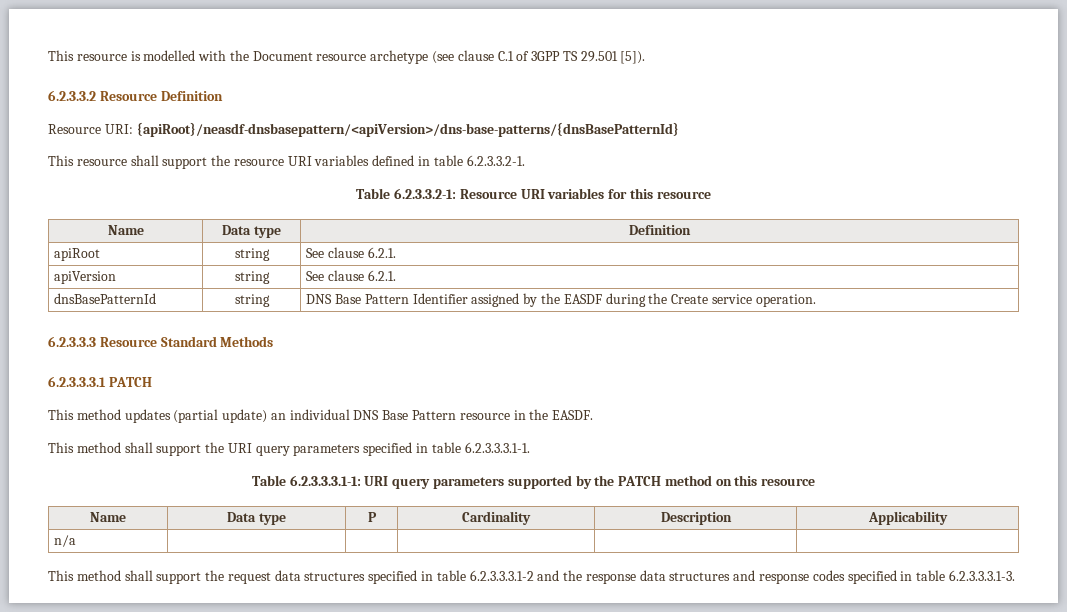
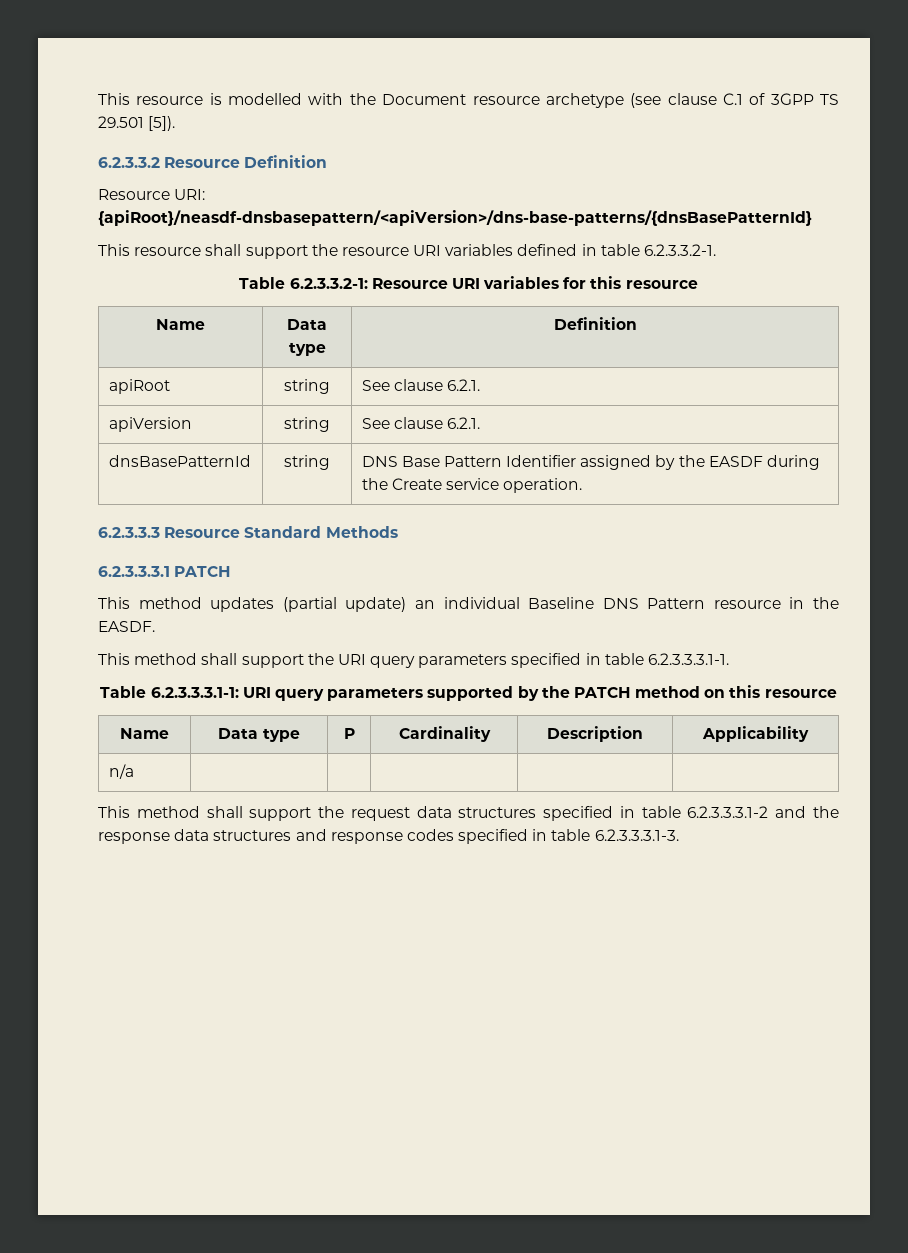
- This method updates (partial update) an individual DNS Base Pattern resource in the EASDF.
+ This method updates (partial update) an individual Baseline DNS Pattern resource in the EASDF.

